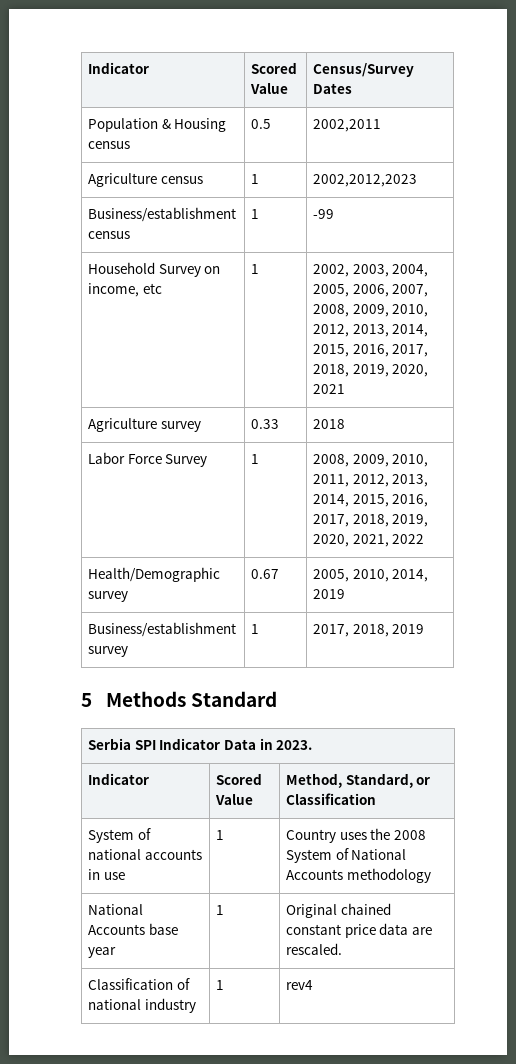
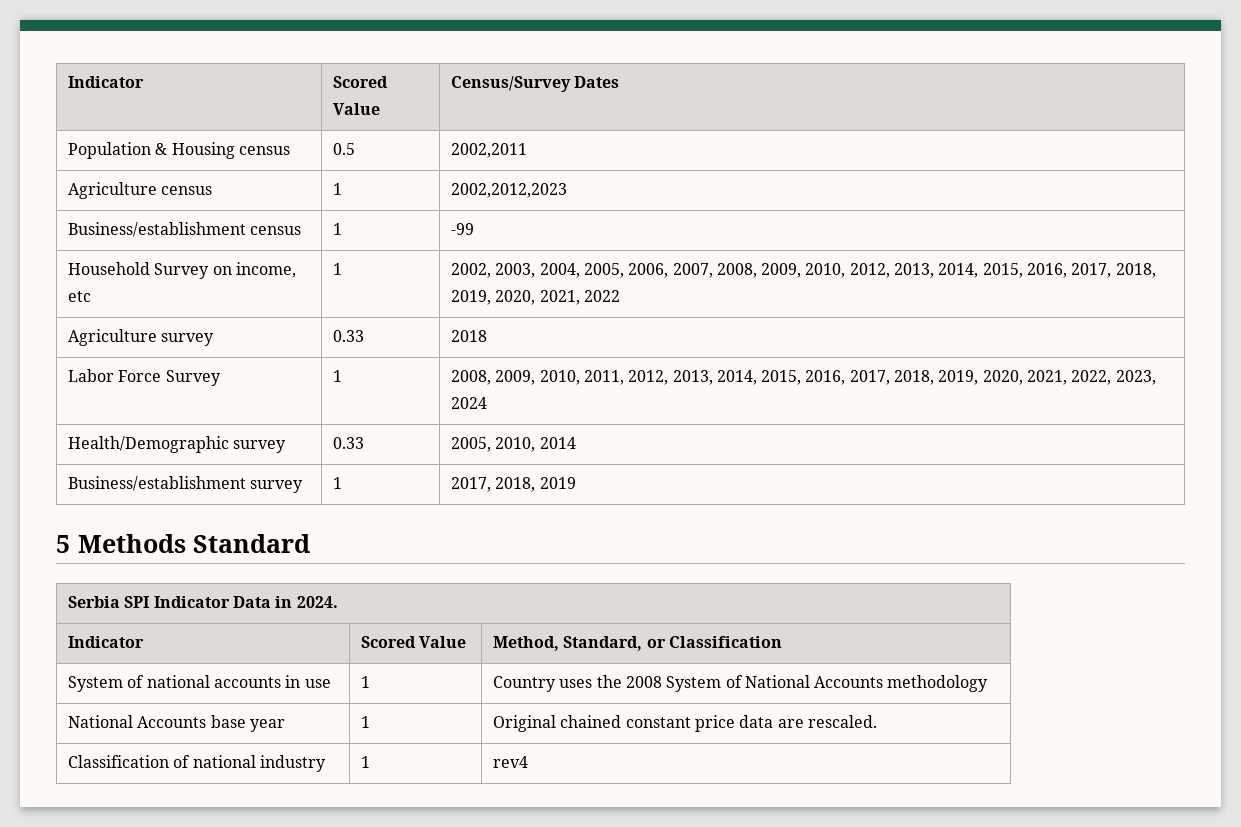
- Household Survey on income, etc | 1 | 2002, 2003, 2004, 2005, 2006, 2007, 2008, 2009, 2010, 2012, 2013, 2014, 2015, 2016, 2017, 2018, 2019, 2020, 2021
+ Household Survey on income, etc | 1 | 2002, 2003, 2004, 2005, 2006, 2007, 2008, 2009, 2010, 2012, 2013, 2014, 2015, 2016, 2017, 2018, 2019, 2020, 2021, 2022
- Labor Force Survey | 1 | 2008, 2009, 2010, 2011, 2012, 2013, 2014, 2015, 2016, 2017, 2018, 2019, 2020, 2021, 2022
+ Labor Force Survey | 1 | 2008, 2009, 2010, 2011, 2012, 2013, 2014, 2015, 2016, 2017, 2018, 2019, 2020, 2021, 2022, 2023, 2024
- Health/Demographic survey | 0.67 | 2005, 2010, 2014, 2019
+ Health/Demographic survey | 0.33 | 2005, 2010, 2014
- Serbia SPI Indicator Data in 2023.
+ Serbia SPI Indicator Data in 2024.

